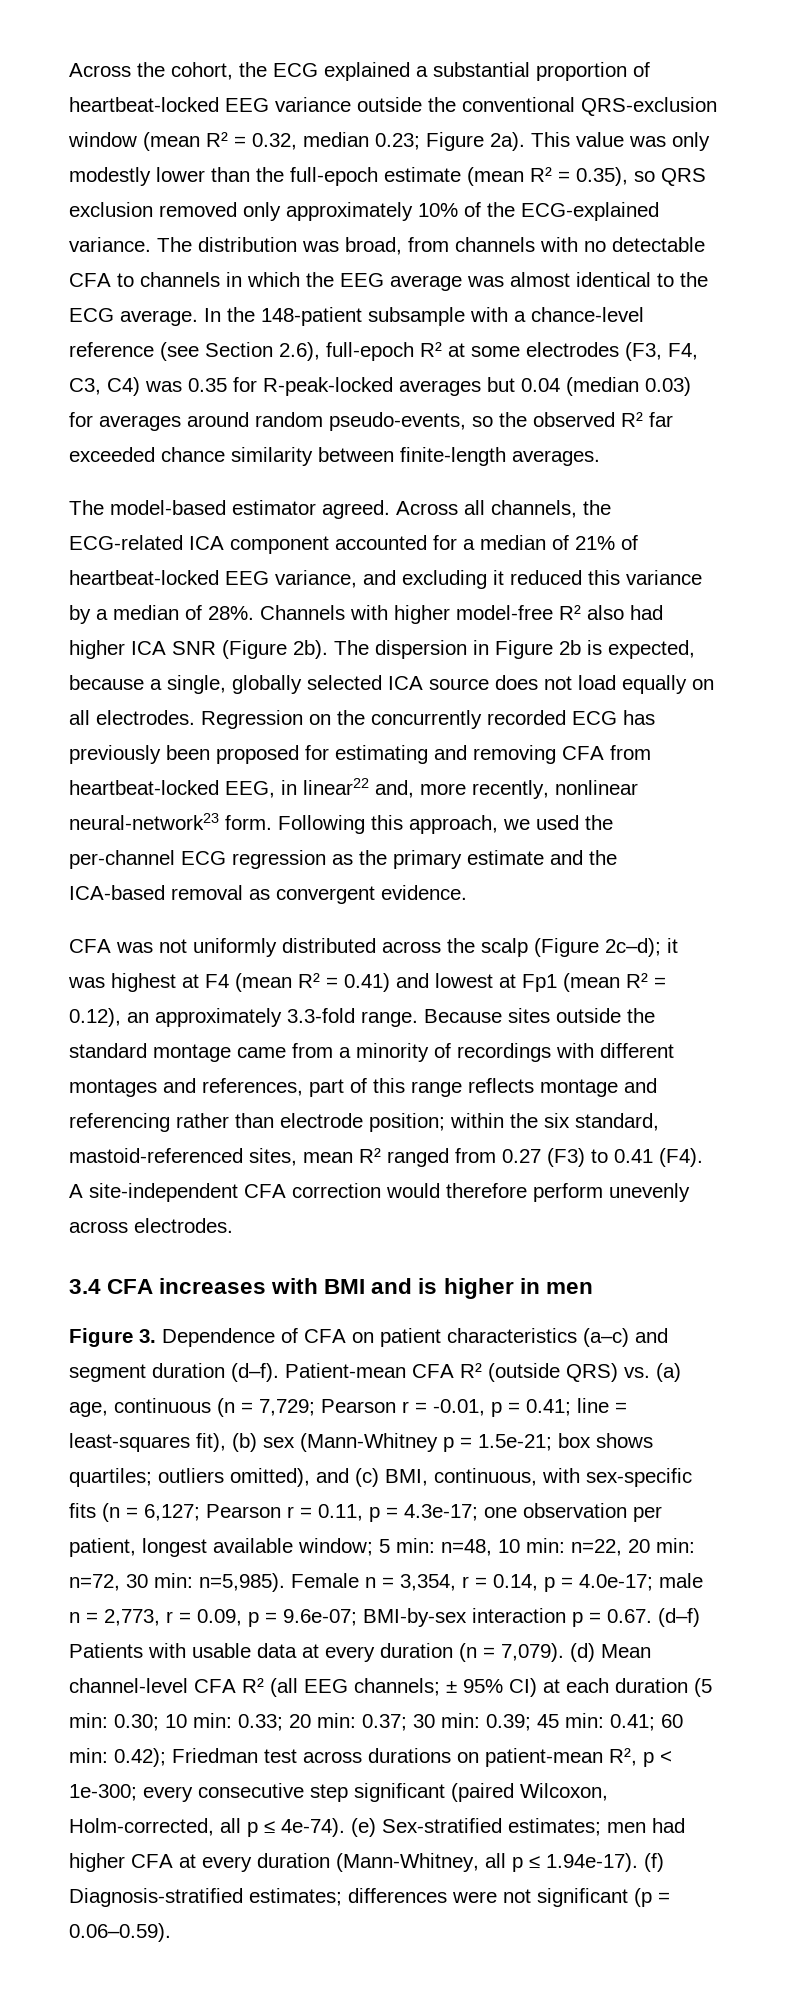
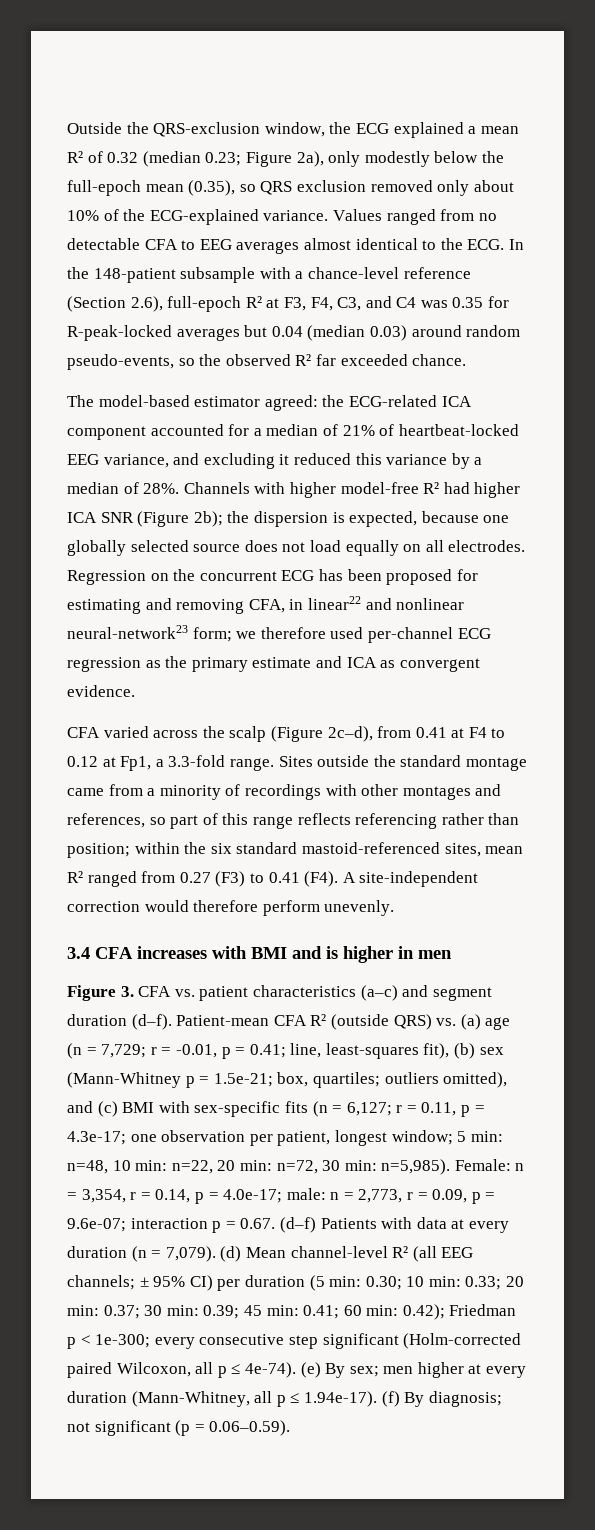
- Across the cohort, the ECG explained a substantial proportion of heartbeat-locked EEG variance outside the conventional QRS-exclusion window (mean R² = 0.32, median 0.23; Figure 2a). This value was only modestly lower than the full-epoch estimate (mean R² = 0.35), so QRS exclusion removed only approximately 10% of the ECG-explained variance.
+ Outside the QRS-exclusion window, the ECG explained a mean R² of 0.32 (median 0.23; Figure 2a), only modestly below the full-epoch mean (0.35), so QRS exclusion removed only about 10% of the ECG-explained variance.
- The distribution was broad, from channels with no detectable CFA to channels in which the EEG average was almost identical to the ECG average. In the 148-patient subsample with a chance-level reference (see Section 2.6), full-epoch R² at some electrodes (F3, F4, C3, C4) was 0.35 for R-peak-locked averages but 0.04 (median 0.03) for averages around random pseudo-events, so the observed R² far exceeded chance similarity between finite-length averages.
+ Values ranged from no detectable CFA to EEG averages almost identical to the ECG. In the 148-patient subsample with a chance-level reference (Section 2.6), full-epoch R² at F3, F4, C3, and C4 was 0.35 for R-peak-locked averages but 0.04 (median 0.03) around random pseudo-events, so the observed R² far exceeded chance.
- The model-based estimator agreed. Across all channels, the ECG-related ICA component accounted for a median of 21% of heartbeat-locked EEG variance, and excluding it reduced this variance by a median of 28%.
+ The model-based estimator agreed: the ECG-related ICA component accounted for a median of 21% of heartbeat-locked EEG variance, and excluding it reduced this variance by a median of 28%.
- Channels with higher model-free R² also had higher ICA SNR (Figure 2b). The dispersion in Figure 2b is expected, because a single, globally selected ICA source does not load equally on all electrodes.
+ Channels with higher model-free R² had higher ICA SNR (Figure 2b); the dispersion is expected, because one globally selected source does not load equally on all electrodes.
- Regression on the concurrently recorded ECG has previously been proposed for estimating and removing CFA from heartbeat-locked EEG, in linear22 and, more recently, nonlinear neural-network23 form. Following this approach, we used the per-channel ECG regression as the primary estimate and the ICA-based removal as convergent evidence.
+ Regression on the concurrent ECG has been proposed for estimating and removing CFA, in linear22 and nonlinear neural-network23 form; we therefore used per-channel ECG regression as the primary estimate and ICA as convergent evidence.
- CFA was not uniformly distributed across the scalp (Figure 2c–d); it was highest at F4 (mean R² = 0.41) and lowest at Fp1 (mean R² = 0.12), an approximately 3.3-fold range. Because sites outside the standard montage came from a minority of recordings with different montages and references, part of this range reflects montage and referencing rather than electrode position; within the six standard, mastoid-referenced sites, mean R² ranged from 0.27 (F3) to 0.41 (F4). A site-independent CFA correction would therefore perform unevenly across electrodes.
+ CFA varied across the scalp (Figure 2c–d), from 0.41 at F4 to 0.12 at Fp1, a 3.3-fold range. Sites outside the standard montage came from a minority of recordings with other montages and references, so part of this range reflects referencing rather than position; within the six standard mastoid-referenced sites, mean R² ranged from 0.27 (F3) to 0.41 (F4). A site-independent correction would therefore perform unevenly.
- Figure 3. Dependence of CFA on patient characteristics (a–c) and segment duration (d–f).
+ Figure 3. CFA vs. patient characteristics (a–c) and segment duration (d–f).
- Patient-mean CFA R² (outside QRS) vs. (a) age, continuous (n = 7,729; Pearson r = -0.01, p = 0.41; line = least-squares fit), (b) sex (Mann-Whitney p = 1.5e-21; box shows quartiles; outliers omitted), and (c) BMI, continuous, with sex-specific fits (n = 6,127; Pearson r = 0.11, p = 4.3e-17; one observation per patient, longest available window; 5 min: n=48, 10 min: n=22, 20 min: n=72, 30 min: n=5,985).
+ Patient-mean CFA R² (outside QRS) vs. (a) age (n = 7,729; r = -0.01, p = 0.41; line, least-squares fit), (b) sex (Mann-Whitney p = 1.5e-21; box, quartiles; outliers omitted), and (c) BMI with sex-specific fits (n = 6,127; r = 0.11, p = 4.3e-17; one observation per patient, longest window; 5 min: n=48, 10 min: n=22, 20 min: n=72, 30 min: n=5,985).
- Female n = 3,354, r = 0.14, p = 4.0e-17; male n = 2,773, r = 0.09, p = 9.6e-07; BMI-by-sex interaction p = 0.67. (d–f) Patients with usable data at every duration (n = 7,079).
+ Female: n = 3,354, r = 0.14, p = 4.0e-17; male: n = 2,773, r = 0.09, p = 9.6e-07; interaction p = 0.67. (d–f) Patients with data at every duration (n = 7,079).
- (d) Mean channel-level CFA R² (all EEG channels; ± 95% CI) at each duration (5 min: 0.30; 10 min: 0.33; 20 min: 0.37; 30 min: 0.39; 45 min: 0.41; 60 min: 0.42); Friedman test across durations on patient-mean R², p < 1e-300; every consecutive step significant (paired Wilcoxon, Holm-corrected, all p ≤ 4e-74).
+ (d) Mean channel-level R² (all EEG channels; ± 95% CI) per duration (5 min: 0.30; 10 min: 0.33; 20 min: 0.37; 30 min: 0.39; 45 min: 0.41; 60 min: 0.42); Friedman p < 1e-300; every consecutive step significant (Holm-corrected paired Wilcoxon, all p ≤ 4e-74).
- (e) Sex-stratified estimates; men had higher CFA at every duration (Mann-Whitney, all p ≤ 1.94e-17). (f) Diagnosis-stratified estimates; differences were not significant (p = 0.06–0.59).
+ (e) By sex; men higher at every duration (Mann-Whitney, all p ≤ 1.94e-17). (f) By diagnosis; not significant (p = 0.06–0.59).

